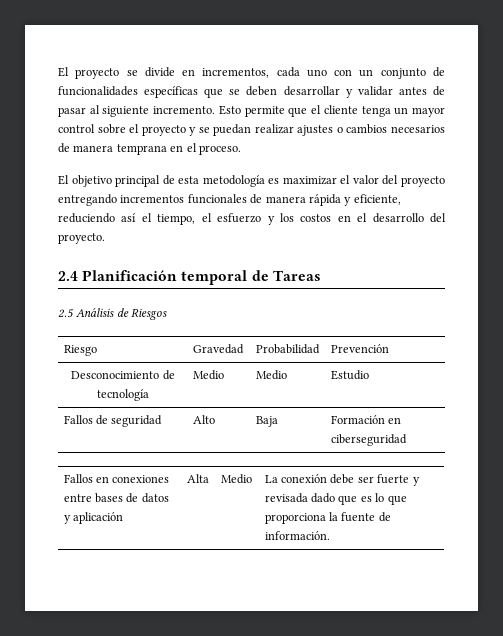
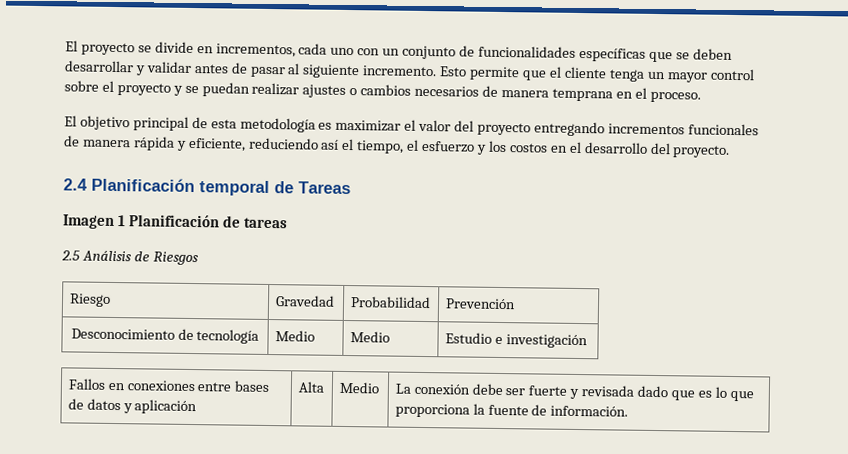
+ Imagen 1 Planificación de tareas
- Desconocimiento de tecnología | Medio | Medio | Estudio
- Fallos de seguridad | Alto | Baja | Formación en ciberseguridad
+ Desconocimiento de tecnología | Medio | Medio | Estudio e investigación

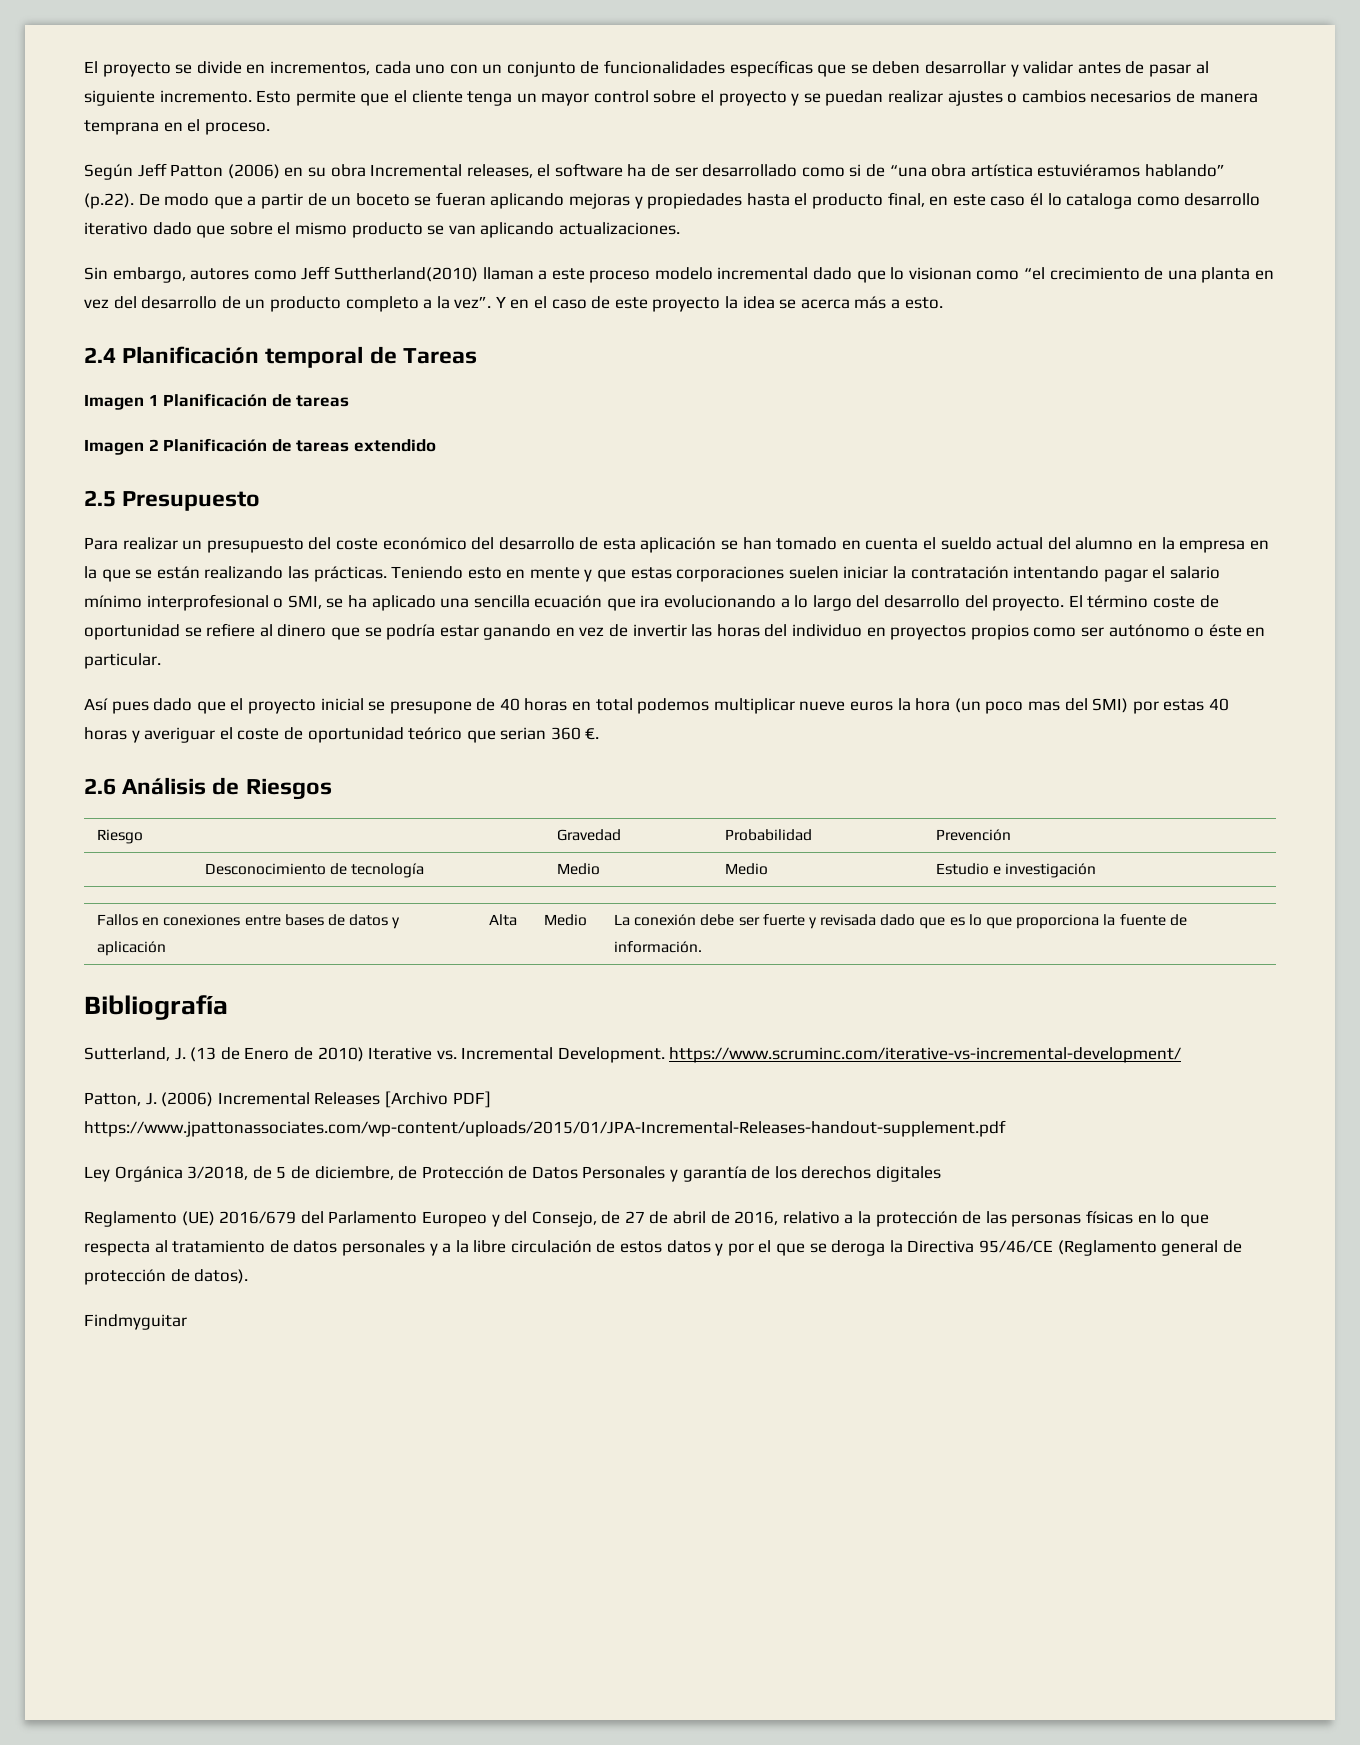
- El objetivo principal de esta metodología es maximizar el valor del proyecto entregando incrementos funcionales de manera rápida y eficiente, reduciendo así el tiempo, el esfuerzo y los costos en el desarrollo del proyecto.
+ Según Jeff Patton (2006) en su obra Incremental releases, el software ha de ser desarrollado como si de “una obra artística estuviéramos hablando” (p.22). De modo que a partir de un boceto se fueran aplicando mejoras y propiedades hasta el producto final, en este caso él lo cataloga como desarrollo iterativo dado que sobre el mismo producto se van aplicando actualizaciones.
+ Sin embargo, autores como Jeff Suttherland(2010) llaman a este proceso modelo incremental dado que lo visionan como “el crecimiento de una planta en vez del desarrollo de un producto completo a la vez”. Y en el caso de este proyecto la idea se acerca más a esto.
- 2.5 Análisis de Riesgos
+ Imagen 2 Planificación de tareas extendido
+ 2.5 Presupuesto
+ Para realizar un presupuesto del coste económico del desarrollo de esta aplicación se han tomado en cuenta el sueldo actual del alumno en la empresa en la que se están realizando las prácticas. Teniendo esto en mente y que estas corporaciones suelen iniciar la contratación intentando pagar el salario mínimo interprofesional o SMI, se ha aplicado una sencilla ecuación que ira evolucionando a lo largo del desarrollo del proyecto. El término coste de oportunidad se refiere al dinero que se podría estar ganando en vez de invertir las horas del individuo en proyectos propios como ser autónomo o éste en particular.
+ Así pues dado que el proyecto inicial se presupone de 40 horas en total podemos multiplicar nueve euros la hora (un poco mas del SMI) por estas 40 horas y averiguar el coste de oportunidad teórico que serian 360 €.
+ 2.6 Análisis de Riesgos
+ Bibliografía
+ Sutterland, J. (13 de Enero de 2010) Iterative vs. Incremental Development. https://www.scruminc.com/iterative-vs-incremental-development/
+ Patton, J. (2006) Incremental Releases [Archivo PDF] https://www.jpattonassociates.com/wp-content/uploads/2015/01/JPA-Incremental-Releases-handout-supplement.pdf
+ Ley Orgánica 3/2018, de 5 de diciembre, de Protección de Datos Personales y garantía de los derechos digitales
+ Reglamento (UE) 2016/679 del Parlamento Europeo y del Consejo, de 27 de abril de 2016, relativo a la protección de las personas físicas en lo que respecta al tratamiento de datos personales y a la libre circulación de estos datos y por el que se deroga la Directiva 95/46/CE (Reglamento general de protección de datos).
+ Findmyguitar

